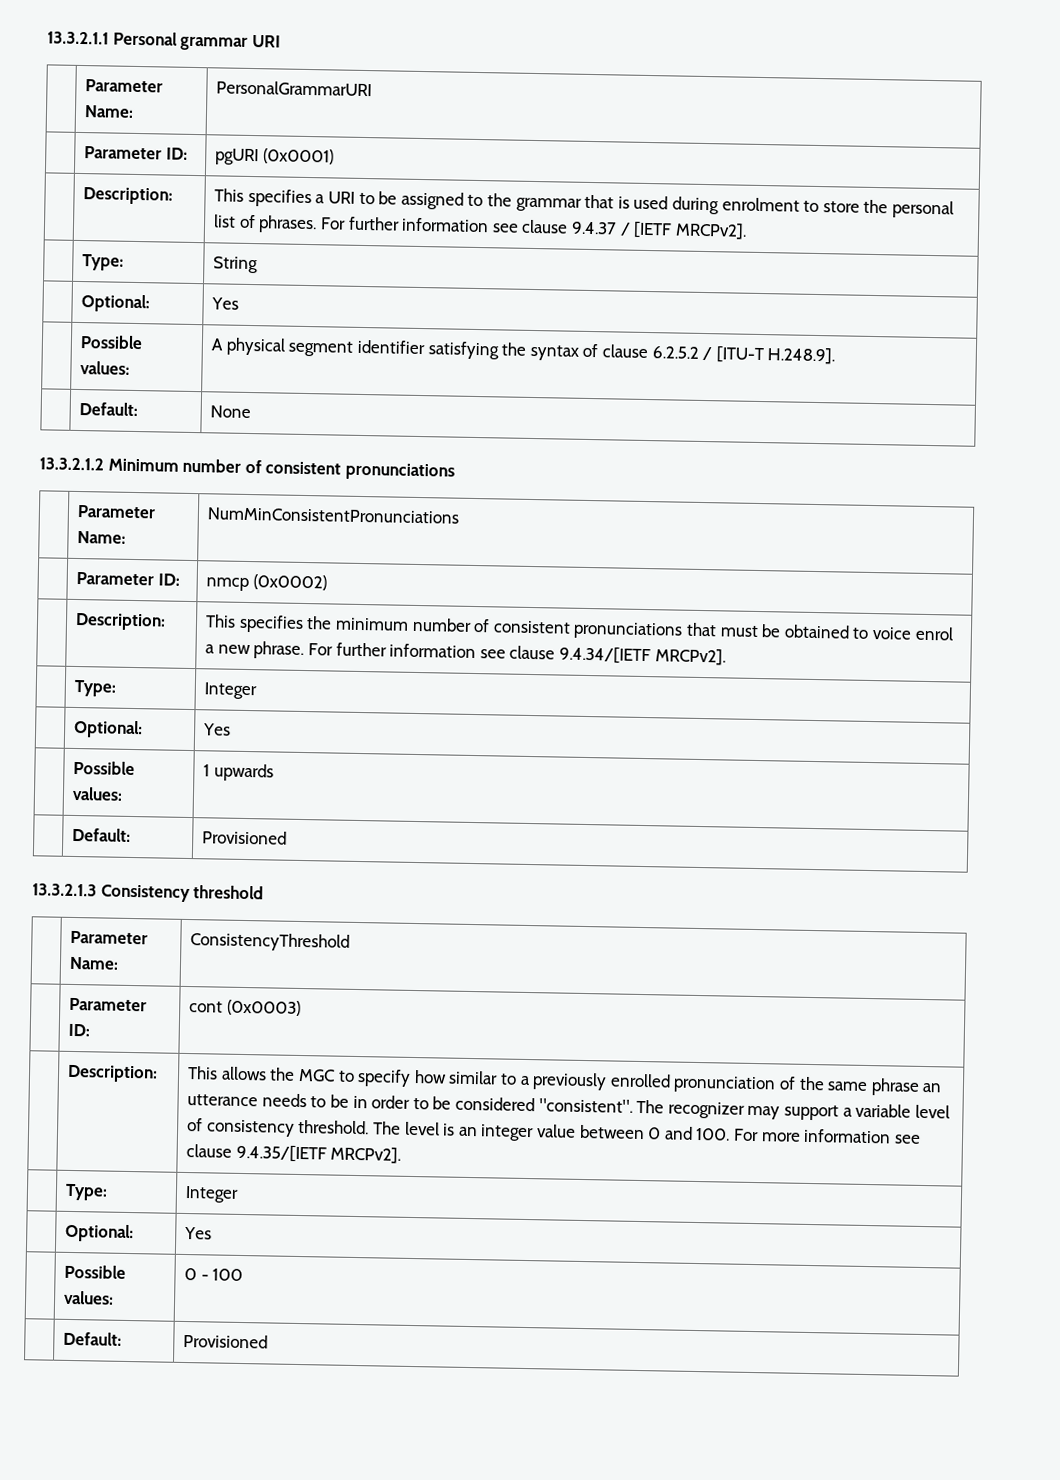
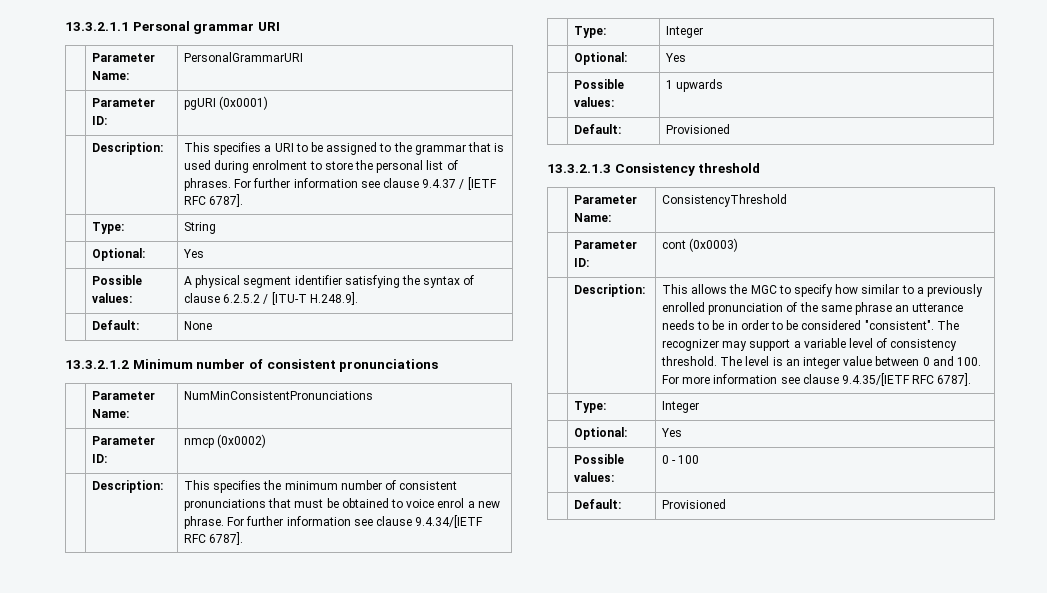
- | Description: | This specifies a URI to be assigned to the grammar that is used during enrolment to store the personal list of phrases. For further information see clause 9.4.37 / [IETF MRCPv2].
+ | Description: | This specifies a URI to be assigned to the grammar that is used during enrolment to store the personal list of phrases. For further information see clause 9.4.37 / [IETF RFC 6787].
- | Description: | This specifies the minimum number of consistent pronunciations that must be obtained to voice enrol a new phrase. For further information see clause 9.4.34/[IETF MRCPv2].
+ | Description: | This specifies the minimum number of consistent pronunciations that must be obtained to voice enrol a new phrase. For further information see clause 9.4.34/[IETF RFC 6787].
- The level is an integer value between 0 and 100. For more information see clause 9.4.35/[IETF MRCPv2].
+ The level is an integer value between 0 and 100. For more information see clause 9.4.35/[IETF RFC 6787].

